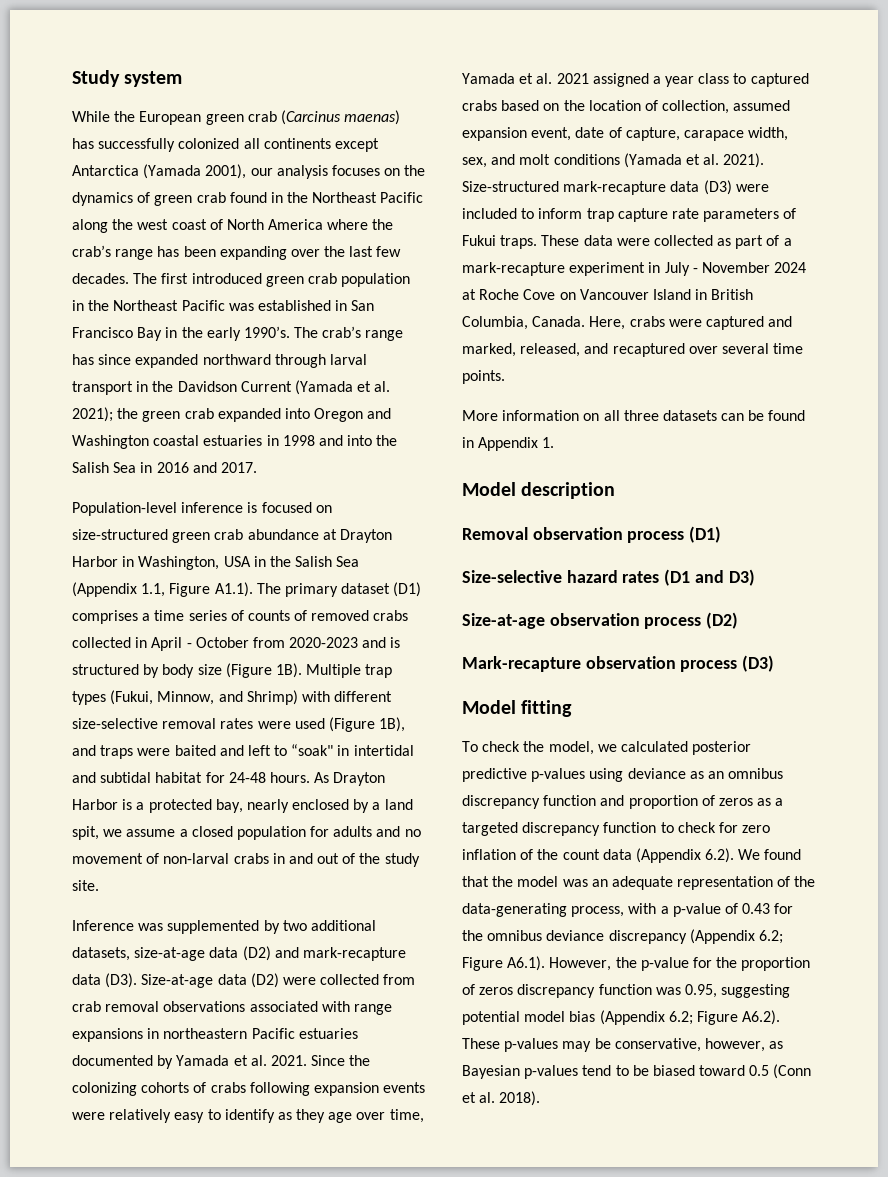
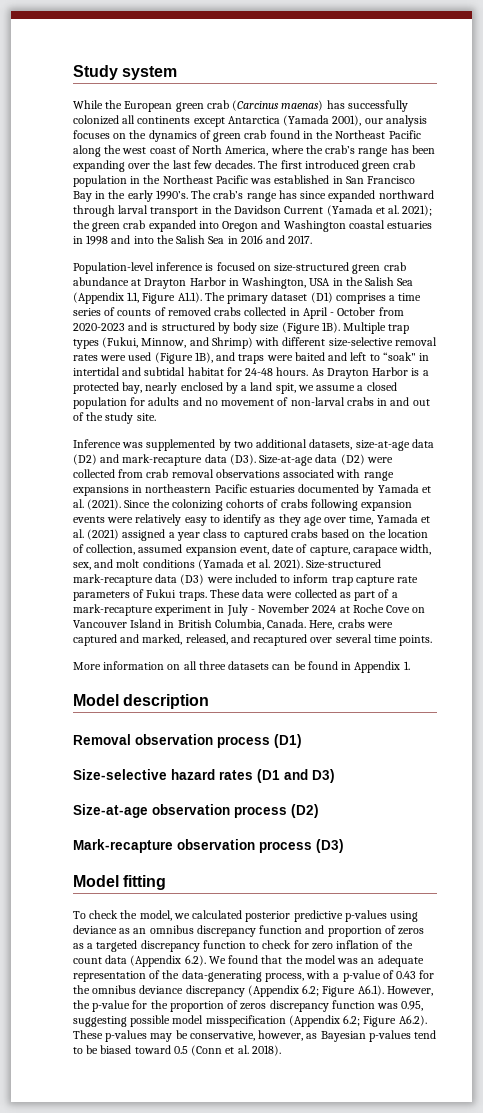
- While the European green crab (Carcinus maenas) has successfully colonized all continents except Antarctica (Yamada 2001), our analysis focuses on the dynamics of green crab found in the Northeast Pacific along the west coast of North America where the crab’s range has been expanding over the last few decades.
+ While the European green crab (Carcinus maenas) has successfully colonized all continents except Antarctica (Yamada 2001), our analysis focuses on the dynamics of green crab found in the Northeast Pacific along the west coast of North America, where the crab’s range has been expanding over the last few decades.
- Inference was supplemented by two additional datasets, size-at-age data (D2) and mark-recapture data (D3). Size-at-age data (D2) were collected from crab removal observations associated with range expansions in northeastern Pacific estuaries documented by Yamada et al. 2021.
+ Inference was supplemented by two additional datasets, size-at-age data (D2) and mark-recapture data (D3). Size-at-age data (D2) were collected from crab removal observations associated with range expansions in northeastern Pacific estuaries documented by Yamada et al. (2021).
- Since the colonizing cohorts of crabs following expansion events were relatively easy to identify as they age over time, Yamada et al. 2021 assigned a year class to captured crabs based on the location of collection, assumed expansion event, date of capture, carapace width, sex, and molt conditions (Yamada et al. 2021).
+ Since the colonizing cohorts of crabs following expansion events were relatively easy to identify as they age over time, Yamada et al. (2021) assigned a year class to captured crabs based on the location of collection, assumed expansion event, date of capture, carapace width, sex, and molt conditions (Yamada et al. 2021).
- Figure A6.1). However, the p-value for the proportion of zeros discrepancy function was 0.95, suggesting potential model bias (Appendix 6.2;
+ Figure A6.1). However, the p-value for the proportion of zeros discrepancy function was 0.95, suggesting possible model misspecification (Appendix 6.2;

